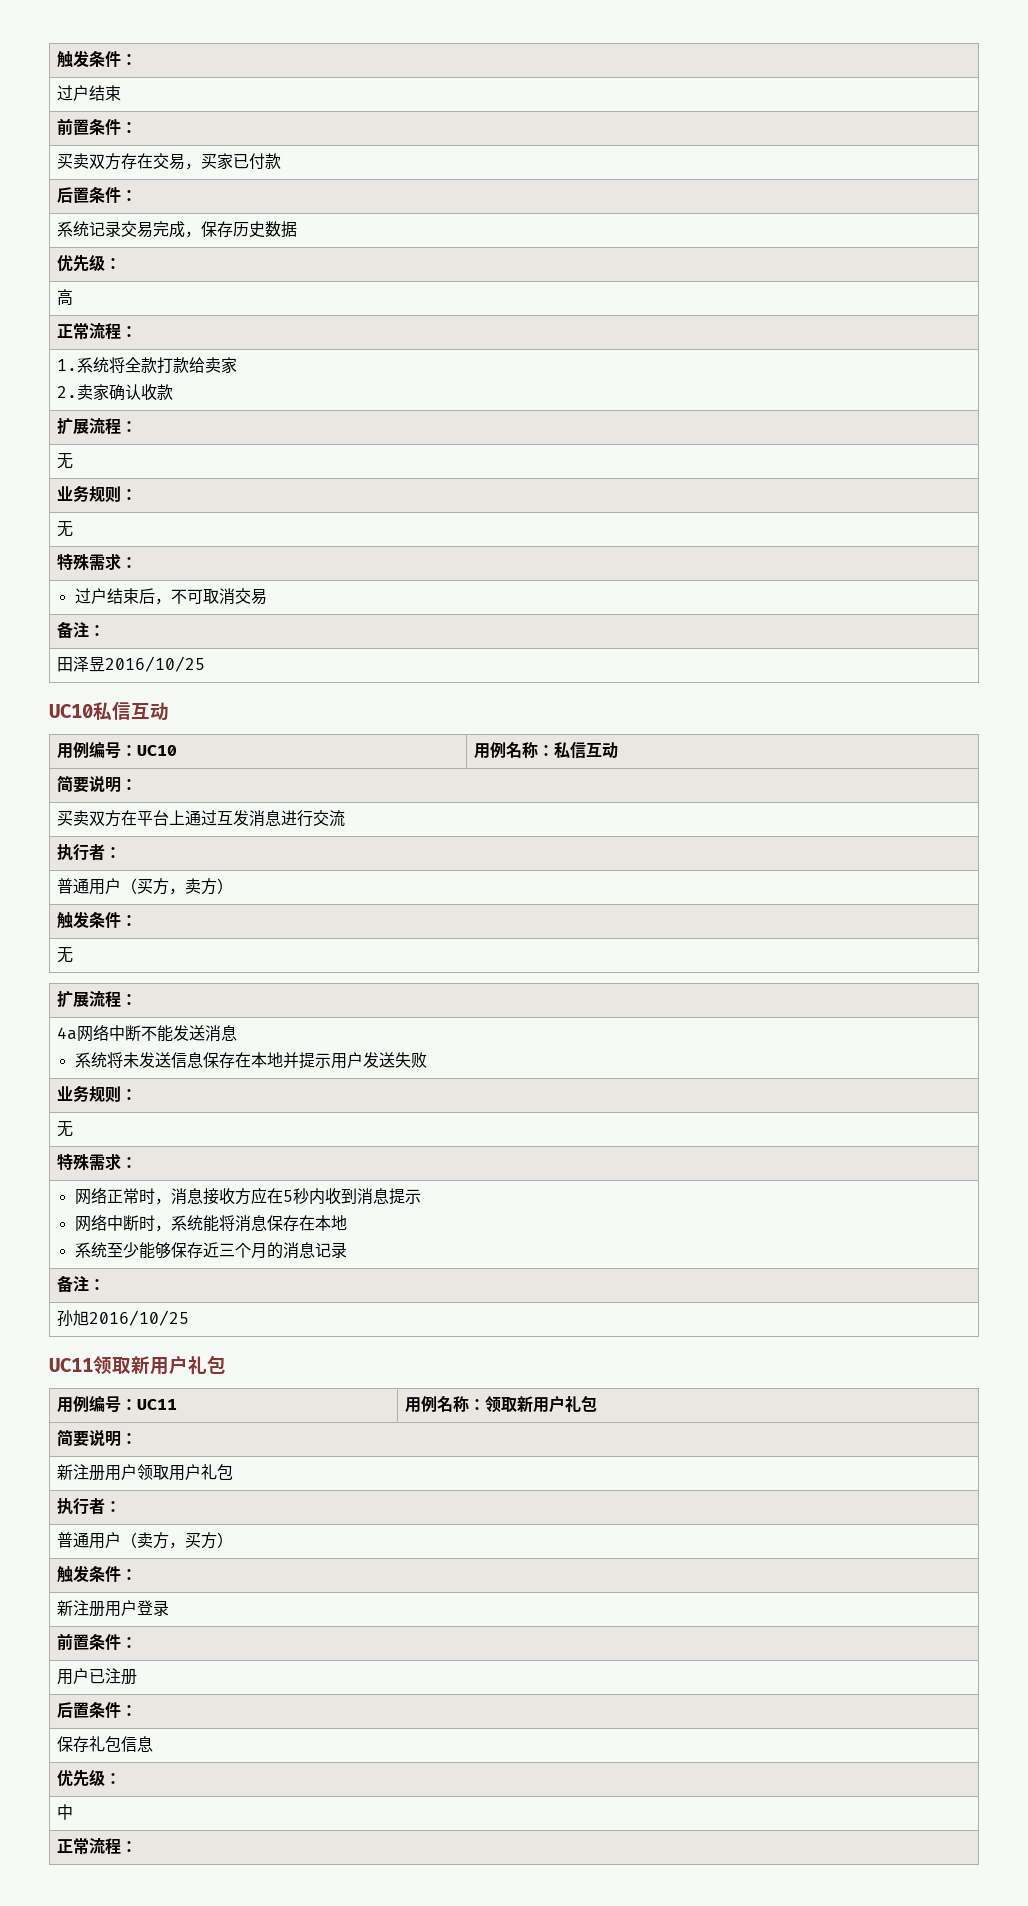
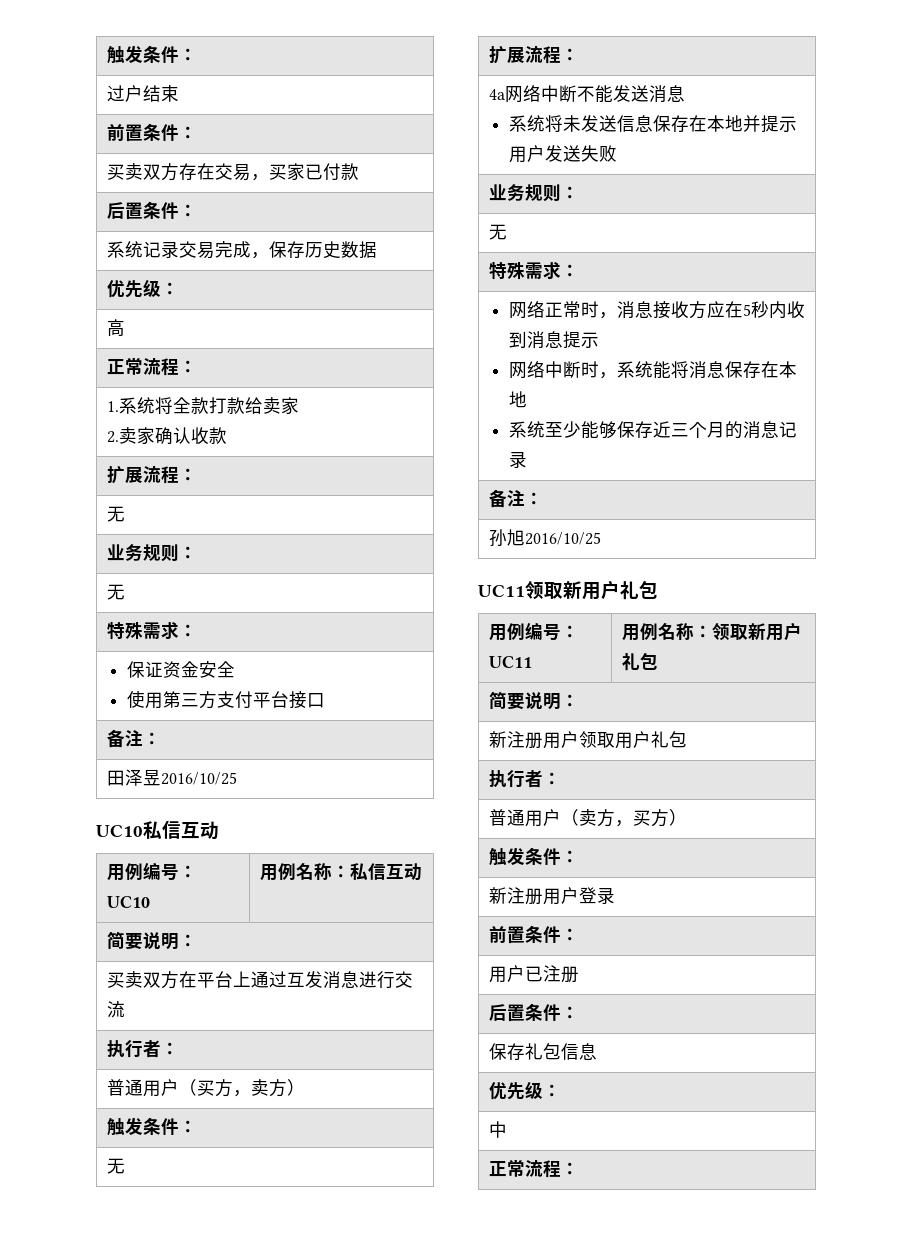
- 过户结束后，不可取消交易
+ 保证资金安全
+ 使用第三方支付平台接口

